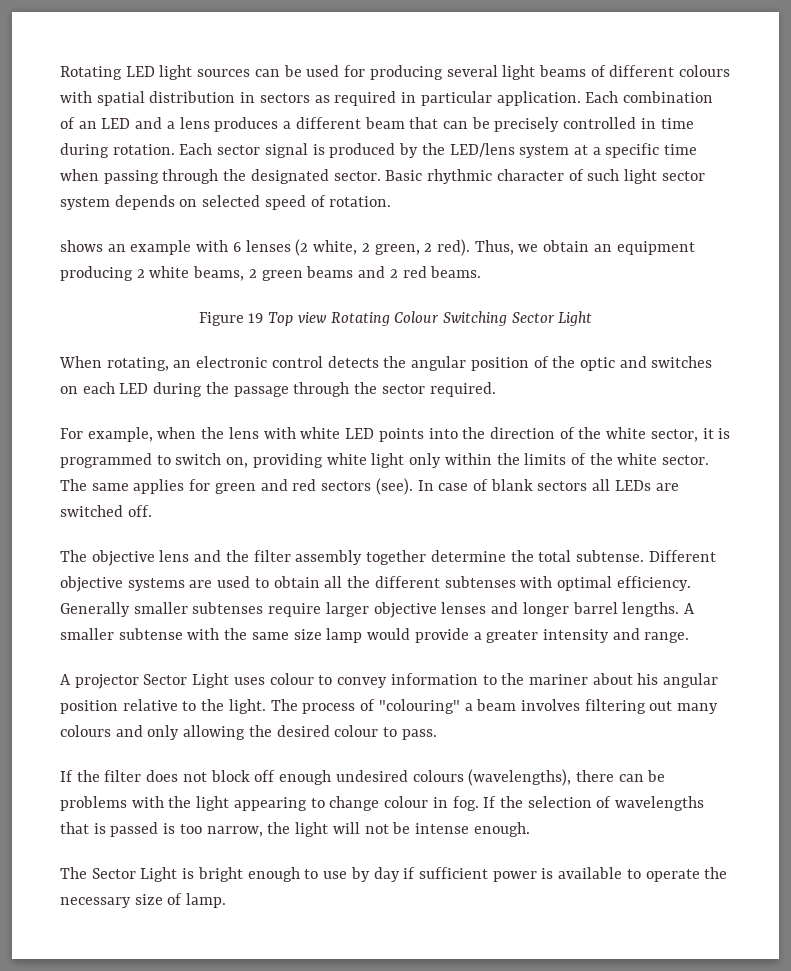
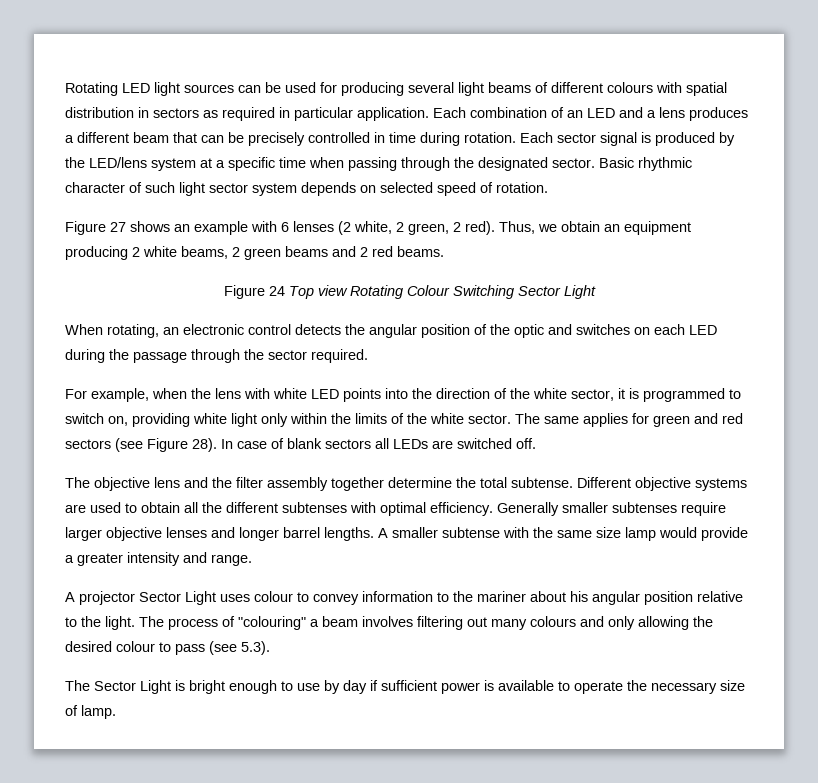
- shows an example with 6 lenses (2 white, 2 green, 2 red).
+ Figure 27 shows an example with 6 lenses (2 white, 2 green, 2 red).
- Figure 19 Top view Rotating Colour Switching Sector Light
+ Figure 24 Top view Rotating Colour Switching Sector Light
- The same applies for green and red sectors (see).
+ The same applies for green and red sectors (see Figure 28).
- The process of "colouring" a beam involves filtering out many colours and only allowing the desired colour to pass.
- If the filter does not block off enough undesired colours (wavelengths), there can be problems with the light appearing to change colour in fog. If the selection of wavelengths that is passed is too narrow, the light will not be intense enough.
+ The process of "colouring" a beam involves filtering out many colours and only allowing the desired colour to pass (see 5.3).

